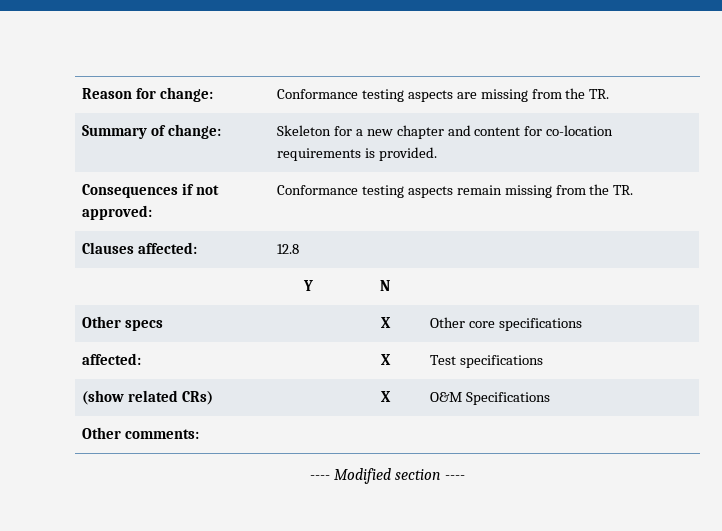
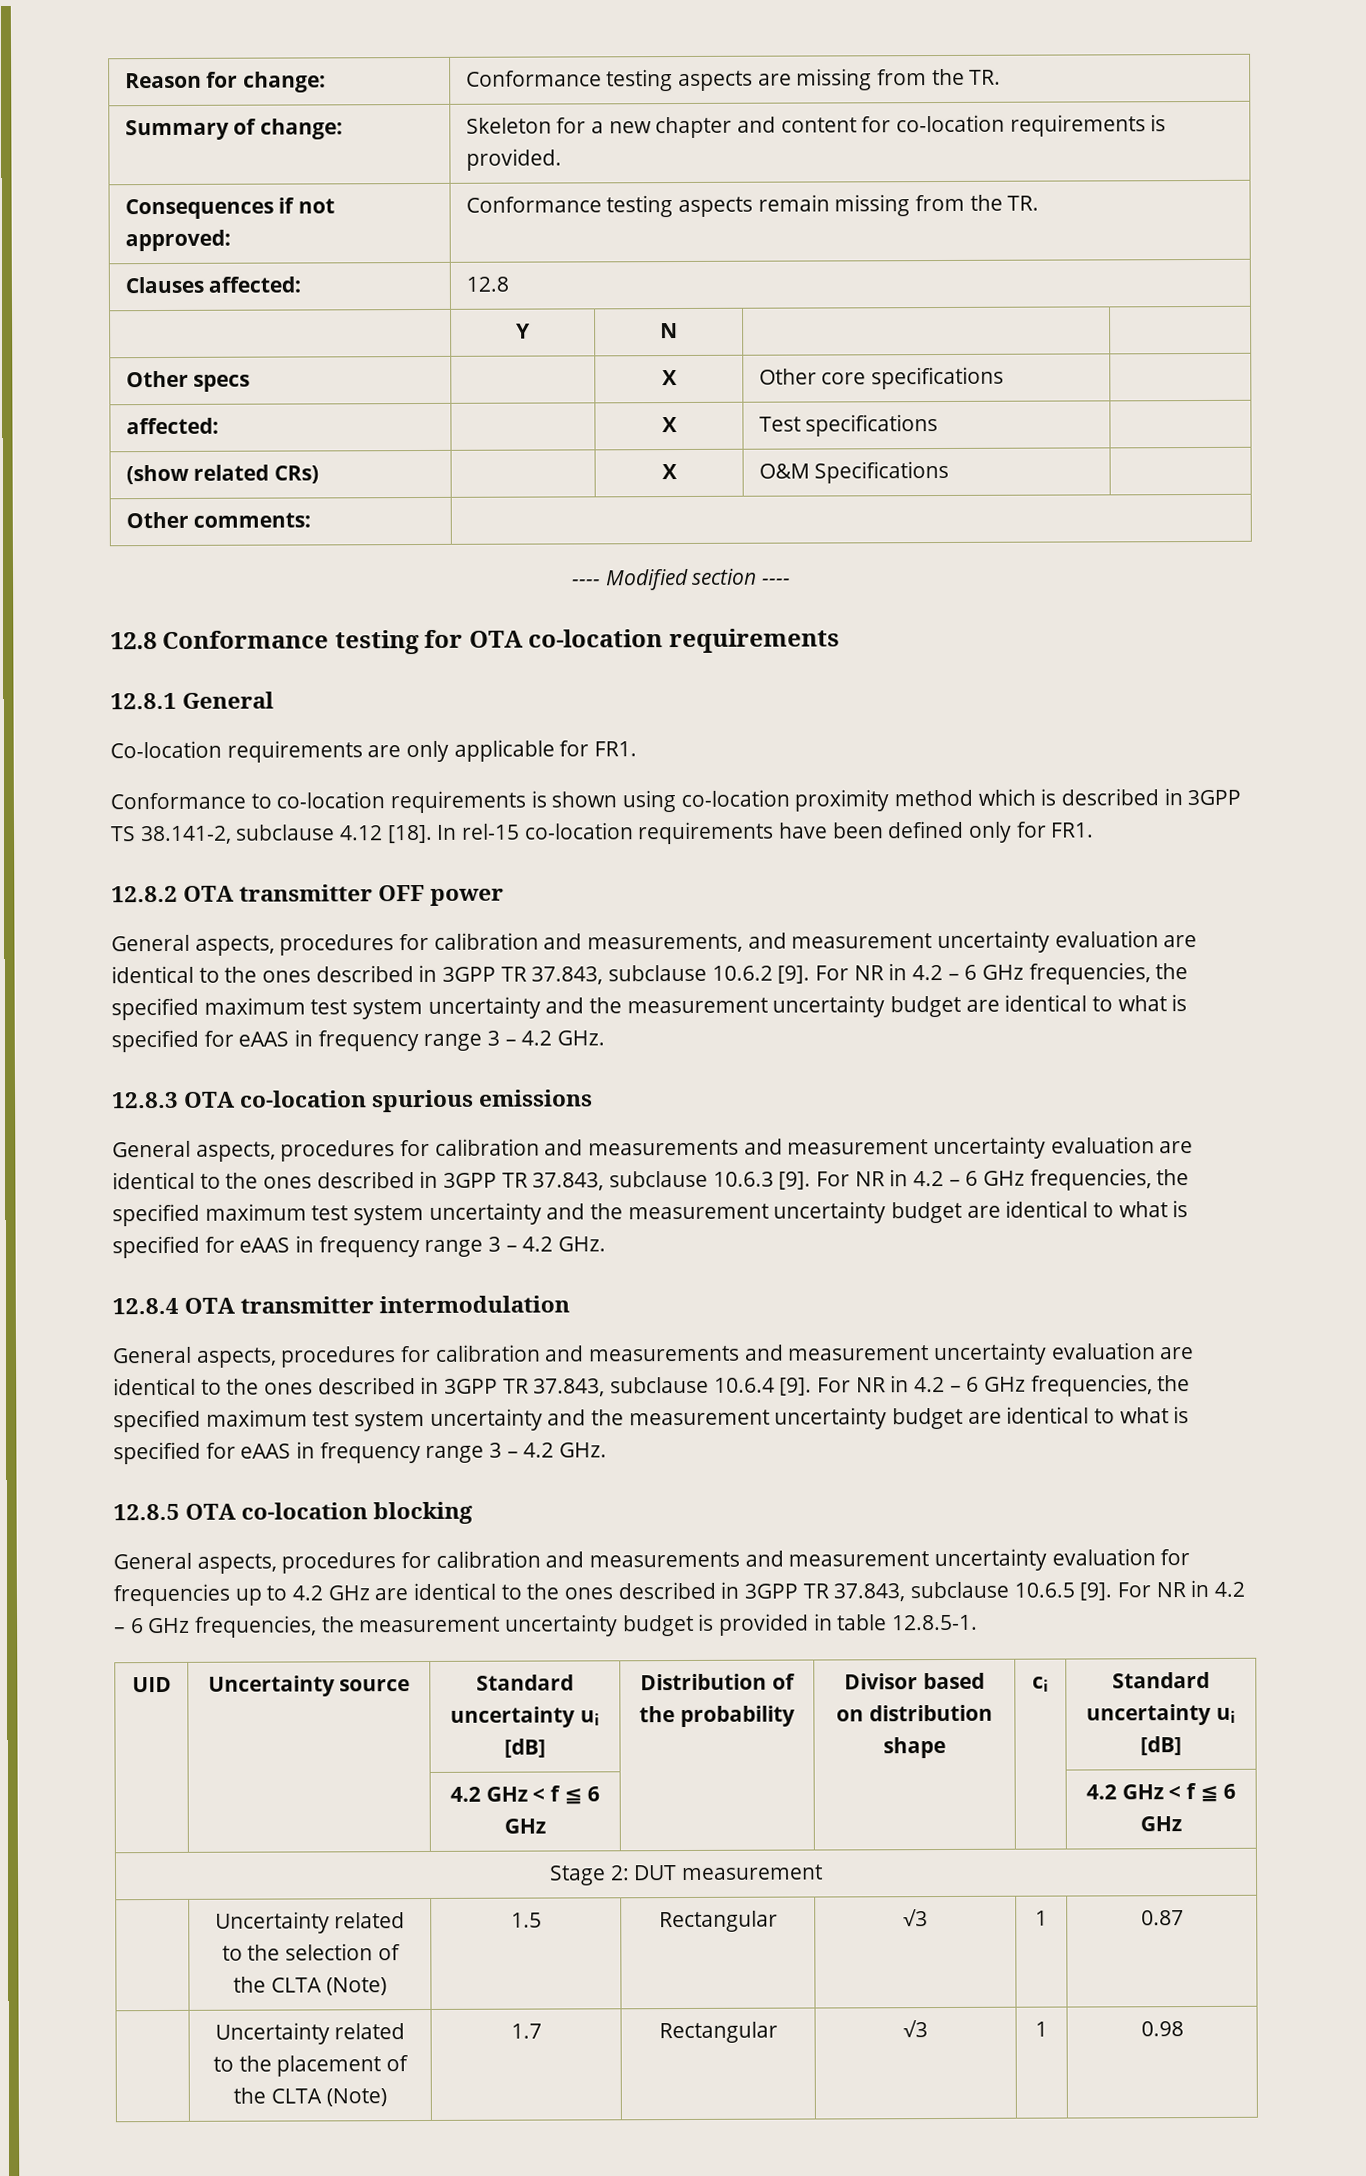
+ 12.8 Conformance testing for OTA co-location requirements
+ 12.8.1 General
+ Co-location requirements are only applicable for FR1.
+ Conformance to co-location requirements is shown using co-location proximity method which is described in 3GPP TS 38.141-2, subclause 4.12 [18]. In rel-15 co-location requirements have been defined only for FR1.
+ 12.8.2 OTA transmitter OFF power
+ General aspects, procedures for calibration and measurements, and measurement uncertainty evaluation are identical to the ones described in 3GPP TR 37.843, subclause 10.6.2 [9]. For NR in 4.2 – 6 GHz frequencies, the specified maximum test system uncertainty and the measurement uncertainty budget are identical to what is specified for eAAS in frequency range 3 – 4.2 GHz.
+ 12.8.3 OTA co-location spurious emissions
+ General aspects, procedures for calibration and measurements and measurement uncertainty evaluation are identical to the ones described in 3GPP TR 37.843, subclause 10.6.3 [9]. For NR in 4.2 – 6 GHz frequencies, the specified maximum test system uncertainty and the measurement uncertainty budget are identical to what is specified for eAAS in frequency range 3 – 4.2 GHz.
+ 12.8.4 OTA transmitter intermodulation
+ General aspects, procedures for calibration and measurements and measurement uncertainty evaluation are identical to the ones described in 3GPP TR 37.843, subclause 10.6.4 [9]. For NR in 4.2 – 6 GHz frequencies, the specified maximum test system uncertainty and the measurement uncertainty budget are identical to what is specified for eAAS in frequency range 3 – 4.2 GHz.
+ 12.8.5 OTA co-location blocking
+ General aspects, procedures for calibration and measurements and measurement uncertainty evaluation for frequencies up to 4.2 GHz are identical to the ones described in 3GPP TR 37.843, subclause 10.6.5 [9]. For NR in 4.2 – 6 GHz frequencies, the measurement uncertainty budget is provided in table 12.8.5-1.
+ UID | Uncertainty source | Standard uncertainty ui [dB] | Distribution of the probability | Divisor based on distribution shape | ci | Standard uncertainty ui [dB]
+ | | 4.2 GHz < f ≦ 6 GHz | | | | 4.2 GHz < f ≦ 6 GHz
+ Stage 2: DUT measurement
+ | Uncertainty related to the selection of the CLTA (Note) | 1.5 | Rectangular | √3 | 1 | 0.87
+ | Uncertainty related to the placement of the CLTA (Note) | 1.7 | Rectangular | √3 | 1 | 0.98

